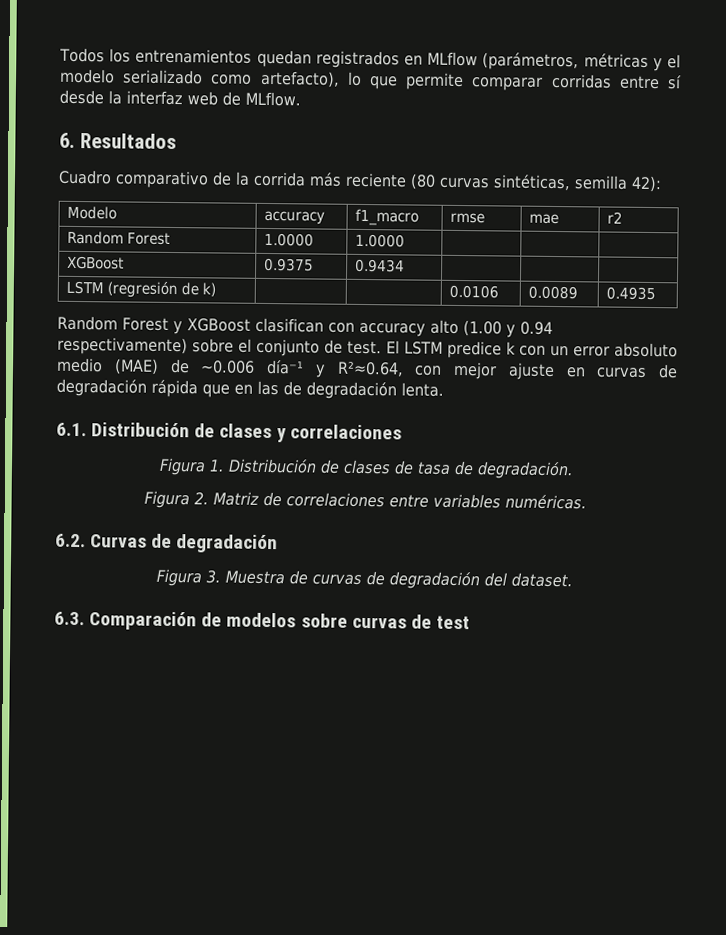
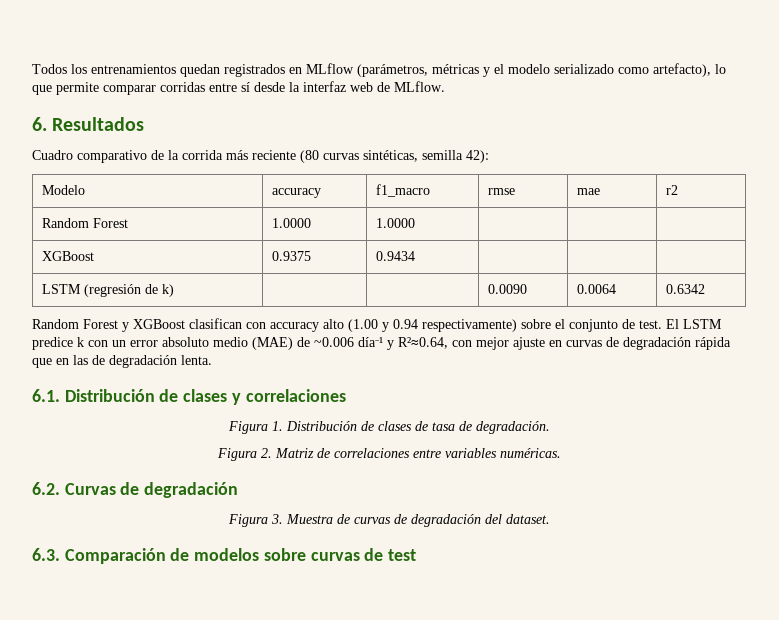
- LSTM (regresión de k) | | | 0.0106 | 0.0089 | 0.4935
+ LSTM (regresión de k) | | | 0.0090 | 0.0064 | 0.6342

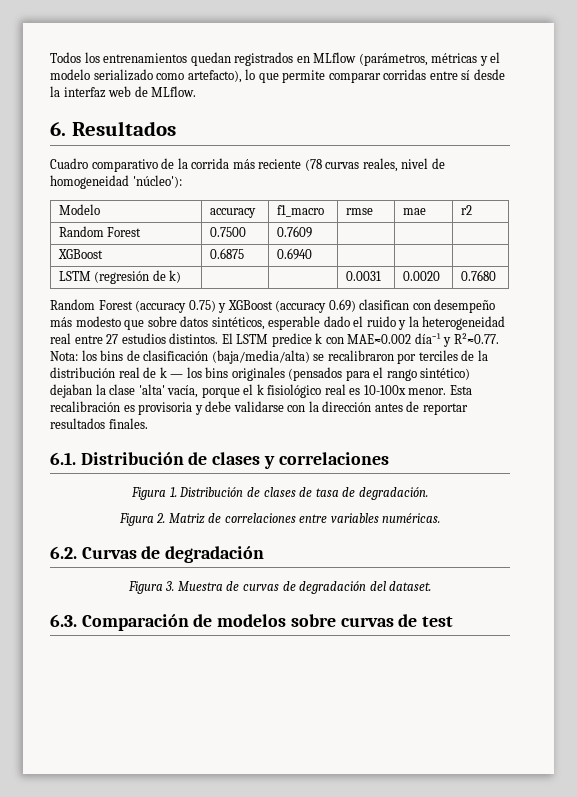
- Cuadro comparativo de la corrida más reciente (80 curvas sintéticas, semilla 42):
+ Cuadro comparativo de la corrida más reciente (78 curvas reales, nivel de homogeneidad 'núcleo'):
- Random Forest | 1.0000 | 1.0000 | | |
+ Random Forest | 0.7500 | 0.7609 | | |
- XGBoost | 0.9375 | 0.9434 | | |
+ XGBoost | 0.6875 | 0.6940 | | |
- LSTM (regresión de k) | | | 0.0090 | 0.0064 | 0.6342
- Random Forest y XGBoost clasifican con accuracy alto (1.00 y 0.94 respectivamente) sobre el conjunto de test.
+ LSTM (regresión de k) | | | 0.0031 | 0.0020 | 0.7680
+ Random Forest (accuracy 0.75) y XGBoost (accuracy 0.69) clasifican con desempeño más modesto que sobre datos sintéticos, esperable dado el ruido y la heterogeneidad real entre 27 estudios distintos.
- El LSTM predice k con un error absoluto medio (MAE) de ~0.006 día⁻¹ y R²≈0.64, con mejor ajuste en curvas de degradación rápida que en las de degradación lenta.
+ El LSTM predice k con MAE≈0.002 día⁻¹ y R²≈0.77. Nota: los bins de clasificación (baja/media/alta) se recalibraron por terciles de la distribución real de k — los bins originales (pensados para el rango sintético) dejaban la clase 'alta' vacía, porque el k fisiológico real es 10-100x menor. Esta recalibración es provisoria y debe validarse con la dirección antes de reportar resultados finales.

